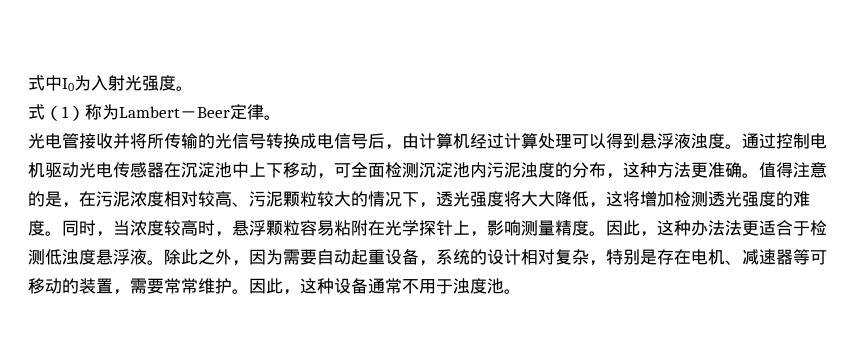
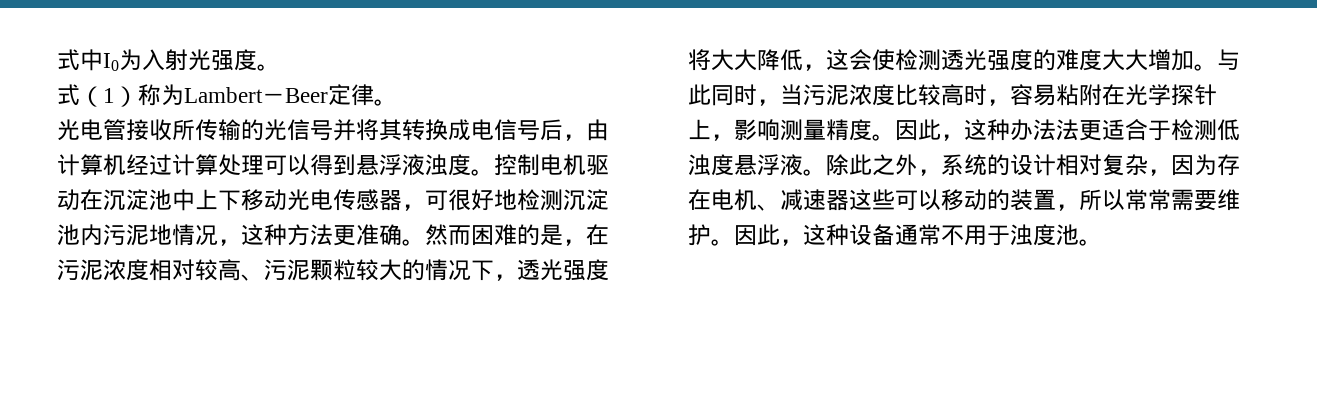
- 光电管接收并将所传输的光信号转换成电信号后，由计算机经过计算处理可以得到悬浮液浊度。
+ 光电管接收所传输的光信号并将其转换成电信号后，由计算机经过计算处理可以得到悬浮液浊度。
- 通过控制电机驱动光电传感器在沉淀池中上下移动，可全面检测沉淀池内污泥浊度的分布，这种方法更准确。
+ 控制电机驱动在沉淀池中上下移动光电传感器，可很好地检测沉淀池内污泥地情况，这种方法更准确。
- 值得注意的是，在污泥浓度相对较高、污泥颗粒较大的情况下，透光强度将大大降低，这将增加检测透光强度的难度。同时，当浓度较高时，悬浮颗粒容易粘附在光学探针上，影响测量精度。
+ 然而困难的是，在污泥浓度相对较高、污泥颗粒较大的情况下，透光强度将大大降低，这会使检测透光强度的难度大大增加。与此同时，当污泥浓度比较高时，容易粘附在光学探针上，影响测量精度。
- 除此之外，因为需要自动起重设备，系统的设计相对复杂，特别是存在电机、减速器等可移动的装置，需要常常维护。
+ 除此之外，系统的设计相对复杂，因为存在电机、减速器这些可以移动的装置，所以常常需要维护。

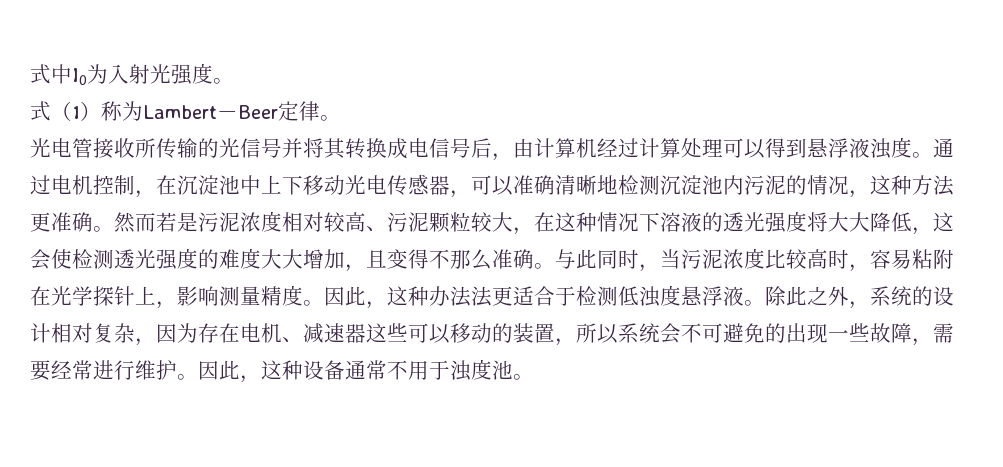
- 控制电机驱动在沉淀池中上下移动光电传感器，可很好地检测沉淀池内污泥地情况，这种方法更准确。
+ 通过电机控制，在沉淀池中上下移动光电传感器，可以准确清晰地检测沉淀池内污泥的情况，这种方法更准确。
- 然而困难的是，在污泥浓度相对较高、污泥颗粒较大的情况下，透光强度将大大降低，这会使检测透光强度的难度大大增加。
+ 然而若是污泥浓度相对较高、污泥颗粒较大，在这种情况下溶液的透光强度将大大降低，这会使检测透光强度的难度大大增加，且变得不那么准确。
- 除此之外，系统的设计相对复杂，因为存在电机、减速器这些可以移动的装置，所以常常需要维护。
+ 除此之外，系统的设计相对复杂，因为存在电机、减速器这些可以移动的装置，所以系统会不可避免的出现一些故障，需要经常进行维护。

